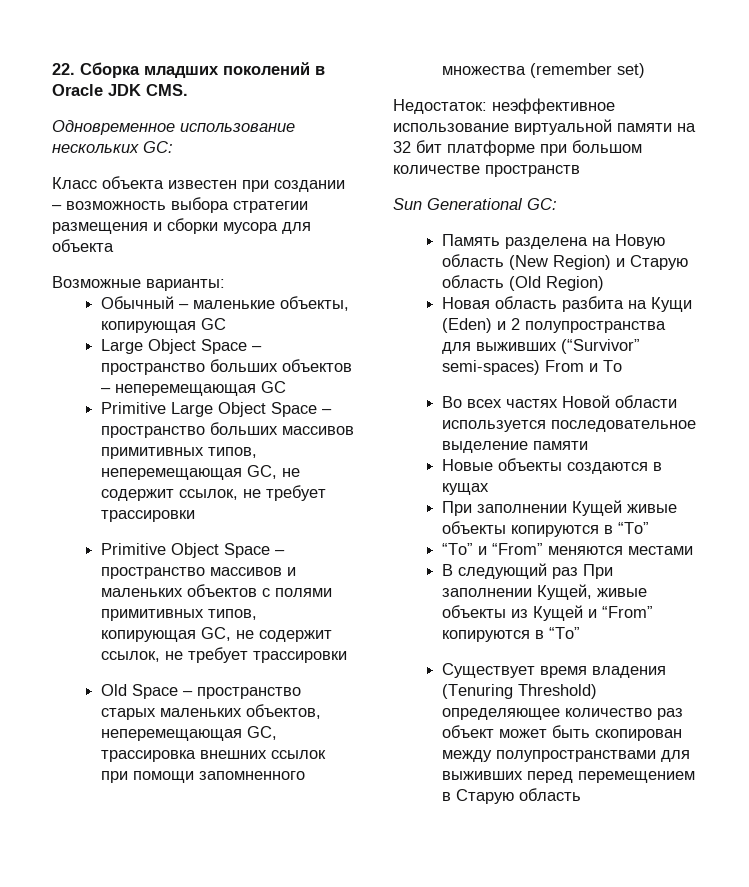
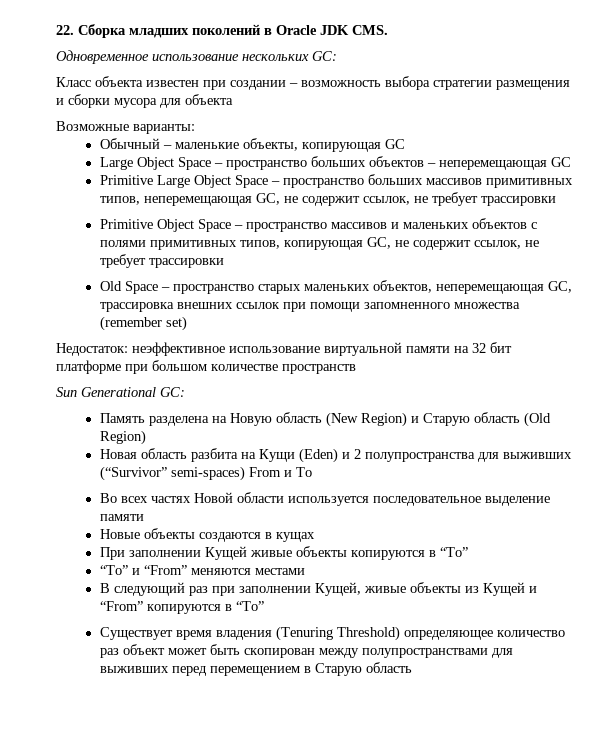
- В следующий раз При заполнении Кущей, живые объекты из Кущей и “From” копируются в “To”
+ В следующий раз при заполнении Кущей, живые объекты из Кущей и “From” копируются в “To”

